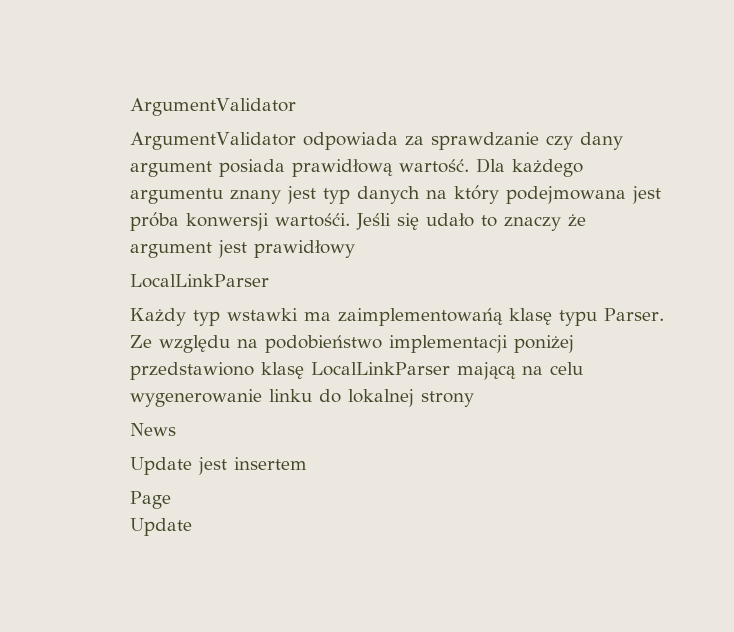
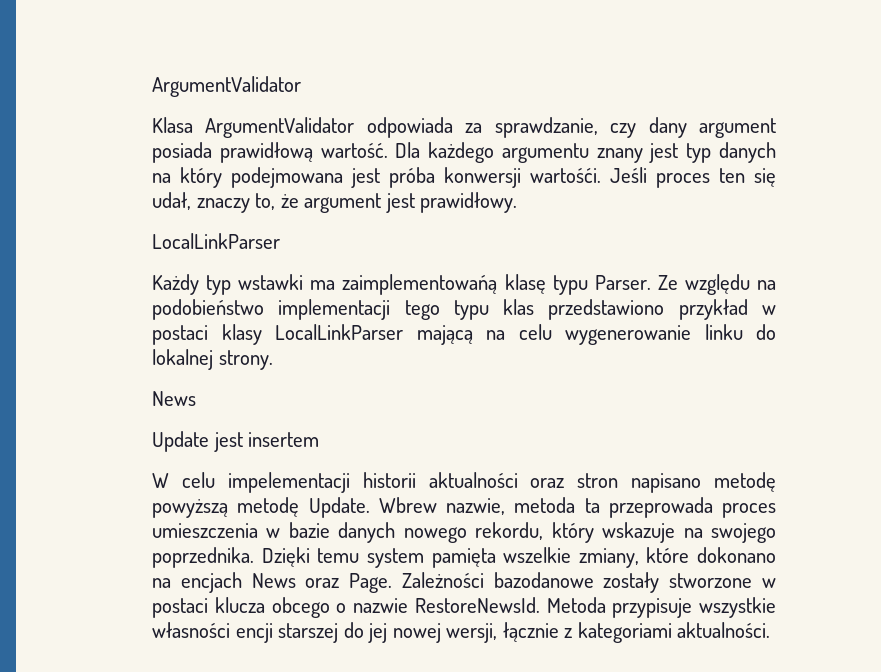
- ArgumentValidator odpowiada za sprawdzanie czy dany argument posiada prawidłową wartość.
+ Klasa ArgumentValidator odpowiada za sprawdzanie, czy dany argument posiada prawidłową wartość.
- Jeśli się udało to znaczy że argument jest prawidłowy
+ Jeśli proces ten się udał, znaczy to, że argument jest prawidłowy.
- Ze względu na podobieństwo implementacji poniżej przedstawiono klasę LocalLinkParser mającą na celu wygenerowanie linku do lokalnej strony
+ Ze względu na podobieństwo implementacji tego typu klas przedstawiono przykład w postaci klasy LocalLinkParser mającą na celu wygenerowanie linku do lokalnej strony.
- Page
- Update
+ W celu impelementacji historii aktualności oraz stron napisano metodę powyższą metodę Update. Wbrew nazwie, metoda ta przeprowada proces umieszczenia w bazie danych nowego rekordu, który wskazuje na swojego poprzednika. Dzięki temu system pamięta wszelkie zmiany, które dokonano na encjach News oraz Page. Zależności bazodanowe zostały stworzone w postaci klucza obcego o nazwie RestoreNewsId. Metoda przypisuje wszystkie własności encji starszej do jej nowej wersji, łącznie z kategoriami aktualności.

